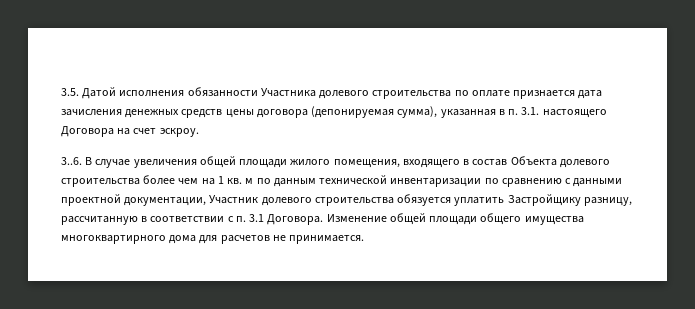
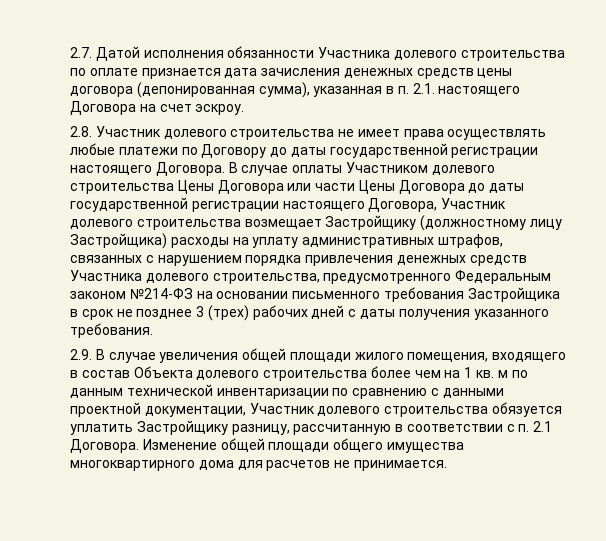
- 3.5. Датой исполнения обязанности Участника долевого строительства по оплате признается дата зачисления денежных средств цены договора (депонируемая сумма), указанная в п. 3.1. настоящего Договора на счет эскроу.
+ 2.7. Датой исполнения обязанности Участника долевого строительства по оплате признается дата зачисления денежных средств цены договора (депонированная сумма), указанная в п. 2.1. настоящего Договора на счет эскроу.
- 3..6. В случае увеличения общей площади жилого помещения, входящего в состав Объекта долевого строительства более чем на 1 кв. м по данным технической инвентаризации по сравнению с данными проектной документации, Участник долевого строительства обязуется уплатить Застройщику разницу, рассчитанную в соответствии с п. 3.1 Договора.
+ 2.8. Участник долевого строительства не имеет права осуществлять любые платежи по Договору до даты государственной регистрации настоящего Договора. В случае оплаты Участником долевого строительства Цены Договора или части Цены Договора до даты государственной регистрации настоящего Договора, Участник долевого строительства возмещает Застройщику (должностному лицу Застройщика) расходы на уплату административных штрафов, связанных с нарушением порядка привлечения денежных средств Участника долевого строительства, предусмотренного Федеральным законом №214-ФЗ на основании письменного требования Застройщика в срок не позднее 3 (трех) рабочих дней с даты получения указанного требования.
+ 2.9. В случае увеличения общей площади жилого помещения, входящего в состав Объекта долевого строительства более чем на 1 кв. м по данным технической инвентаризации по сравнению с данными проектной документации, Участник долевого строительства обязуется уплатить Застройщику разницу, рассчитанную в соответствии с п. 2.1 Договора.

